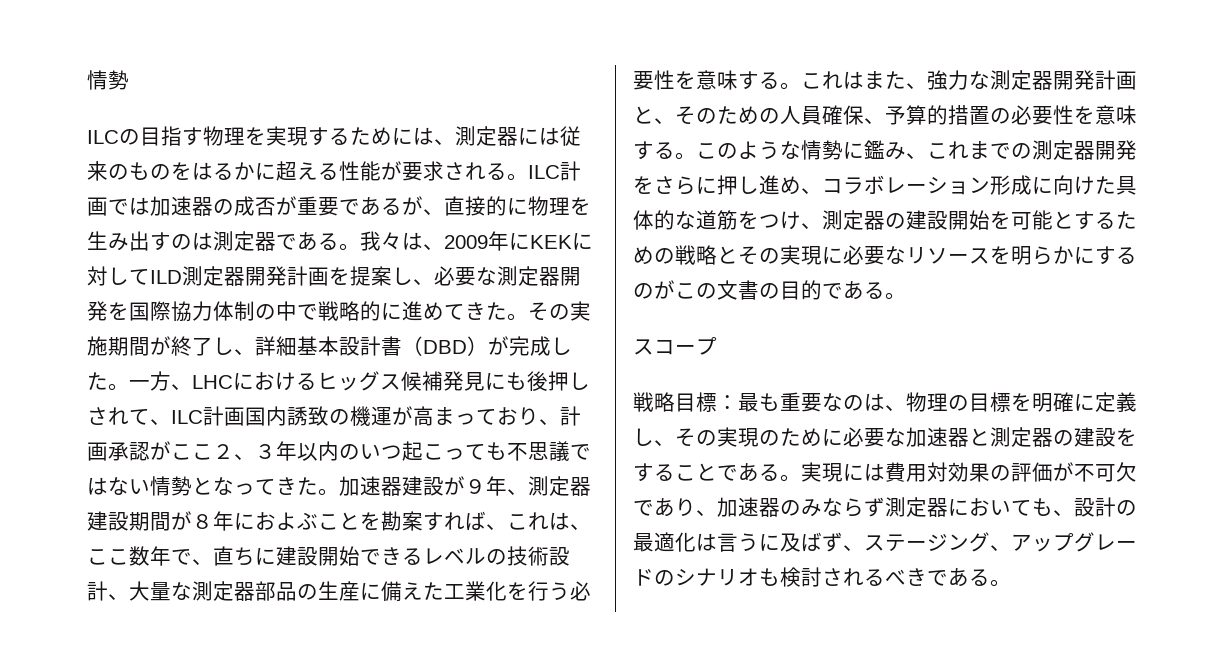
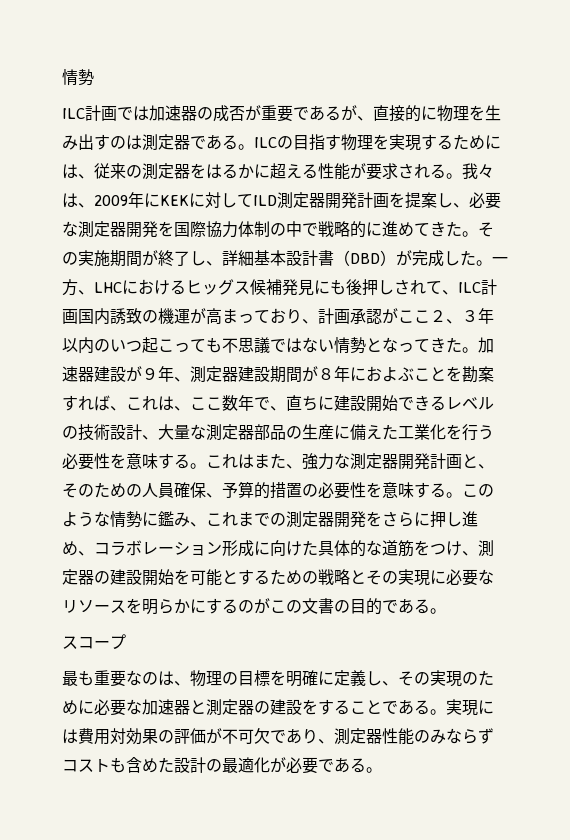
- ILCの目指す物理を実現するためには、測定器には従来のものをはるかに超える性能が要求される。ILC計画では加速器の成否が重要であるが、直接的に物理を生み出すのは測定器である。
+ ILC計画では加速器の成否が重要であるが、直接的に物理を生み出すのは測定器である。
+ ILCの目指す物理を実現するためには、従来の測定器をはるかに超える性能が要求される。
- 戦略目標：最も重要なのは、物理の目標を明確に定義し、その実現のために必要な加速器と測定器の建設をすることである。
+ 最も重要なのは、物理の目標を明確に定義し、その実現のために必要な加速器と測定器の建設をすることである。
- 実現には費用対効果の評価が不可欠であり、加速器のみならず測定器においても、設計の最適化は言うに及ばず、ステージング、アップグレードのシナリオも検討されるべきである。
+ 実現には費用対効果の評価が不可欠であり、測定器性能のみならずコストも含めた設計の最適化が必要である。

